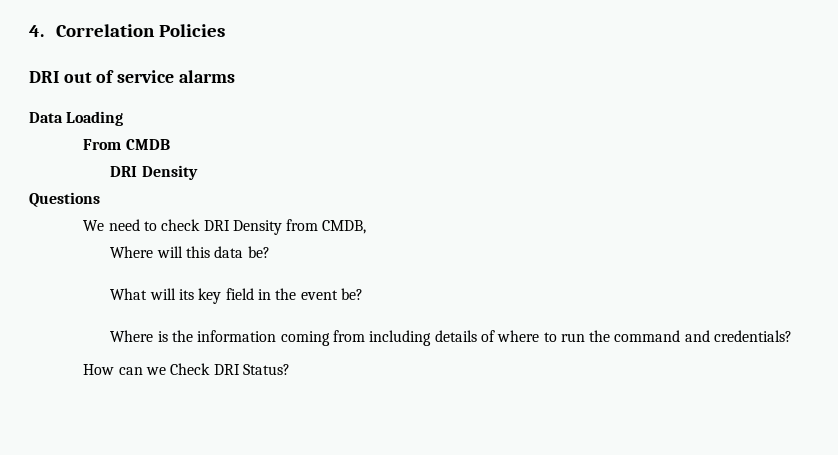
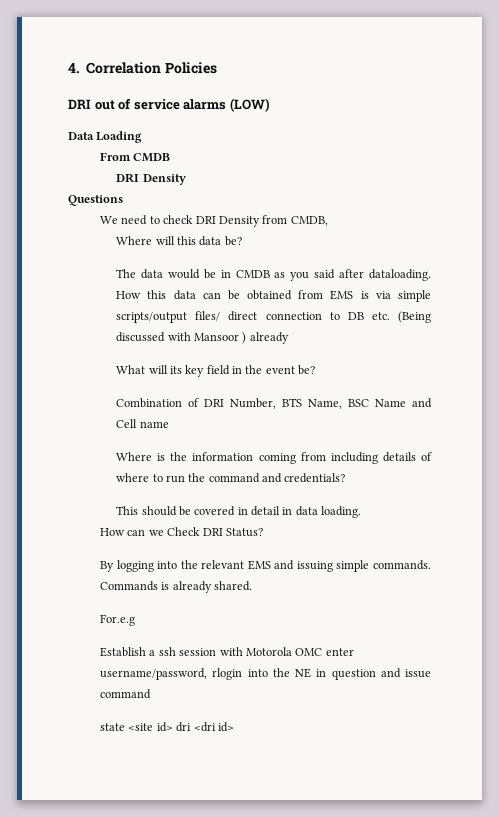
- DRI out of service alarms
+ DRI out of service alarms (LOW)
+ The data would be in CMDB as you said after dataloading. How this data can be obtained from EMS is via simple scripts/output files/ direct connection to DB etc. (Being discussed with Mansoor ) already
+ Combination of DRI Number, BTS Name, BSC Name and Cell name
+ This should be covered in detail in data loading.
+ By logging into the relevant EMS and issuing simple commands. Commands is already shared.
+ For.e.g
+ Establish a ssh session with Motorola OMC enter username/password, rlogin into the NE in question and issue command
+ state <site id> dri <dri id>

